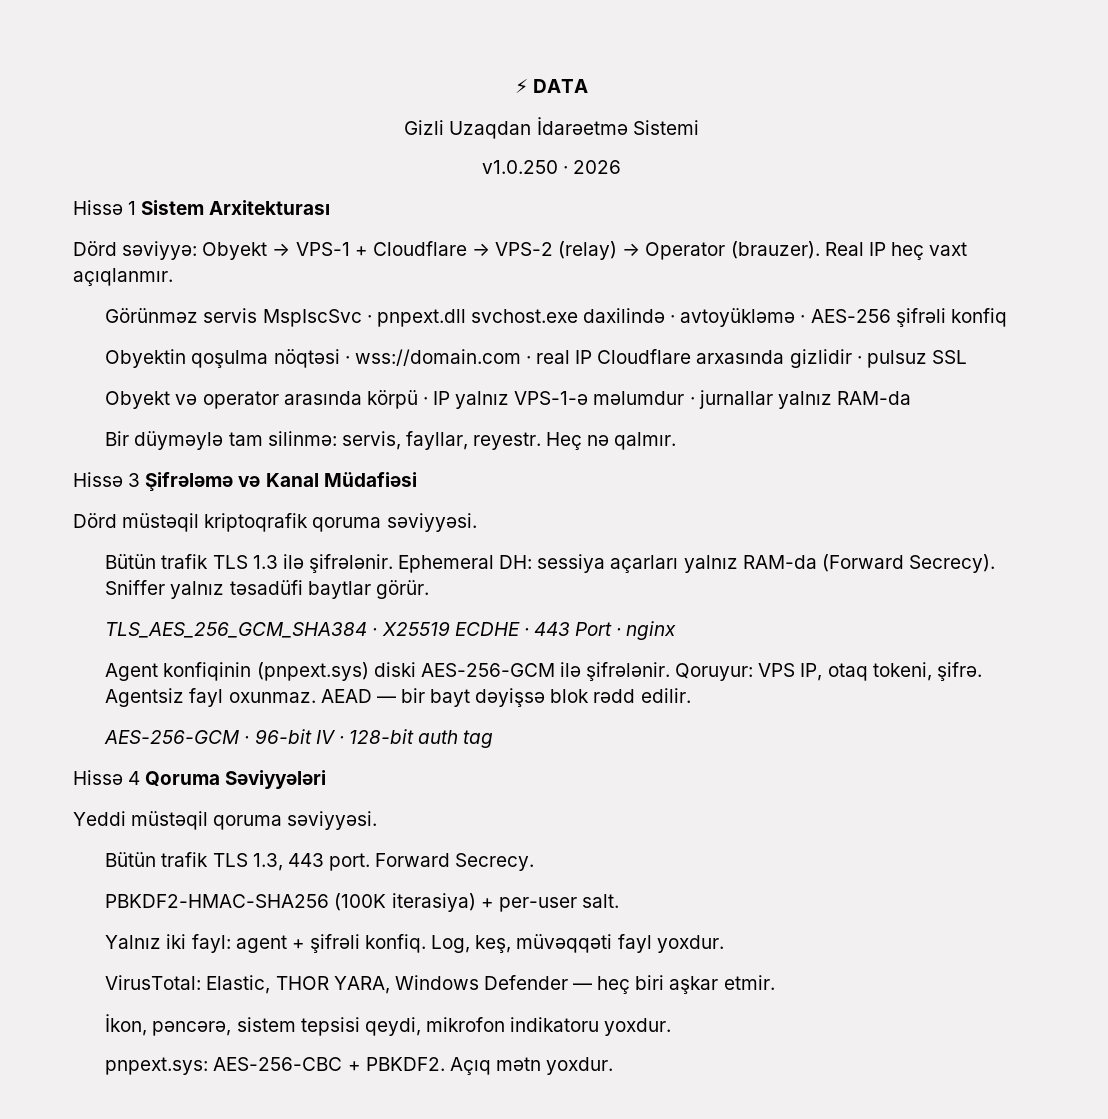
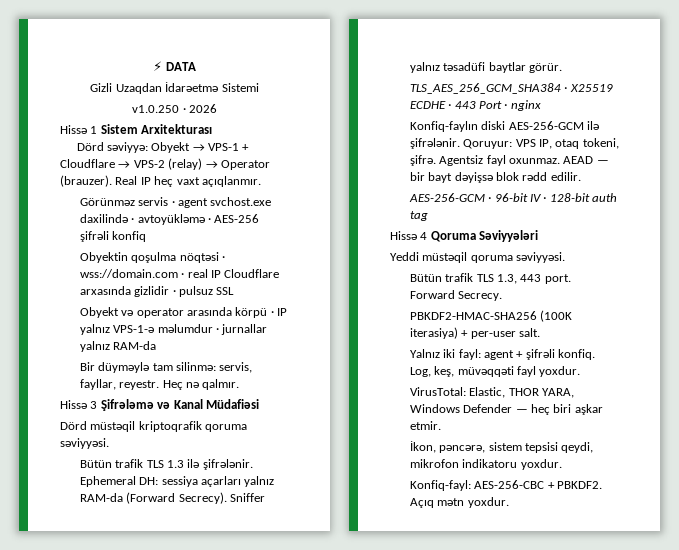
- Görünməz servis MspIscSvc · pnpext.dll svchost.exe daxilində · avtoyükləmə · AES-256 şifrəli konfiq
+ Görünməz servis · agent svchost.exe daxilində · avtoyükləmə · AES-256 şifrəli konfiq
- Agent konfiqinin (pnpext.sys) diski AES-256-GCM ilə şifrələnir.
+ Konfiq-faylın diski AES-256-GCM ilə şifrələnir.
- pnpext.sys: AES-256-CBC + PBKDF2.
+ Konfiq-fayl: AES-256-CBC + PBKDF2.

